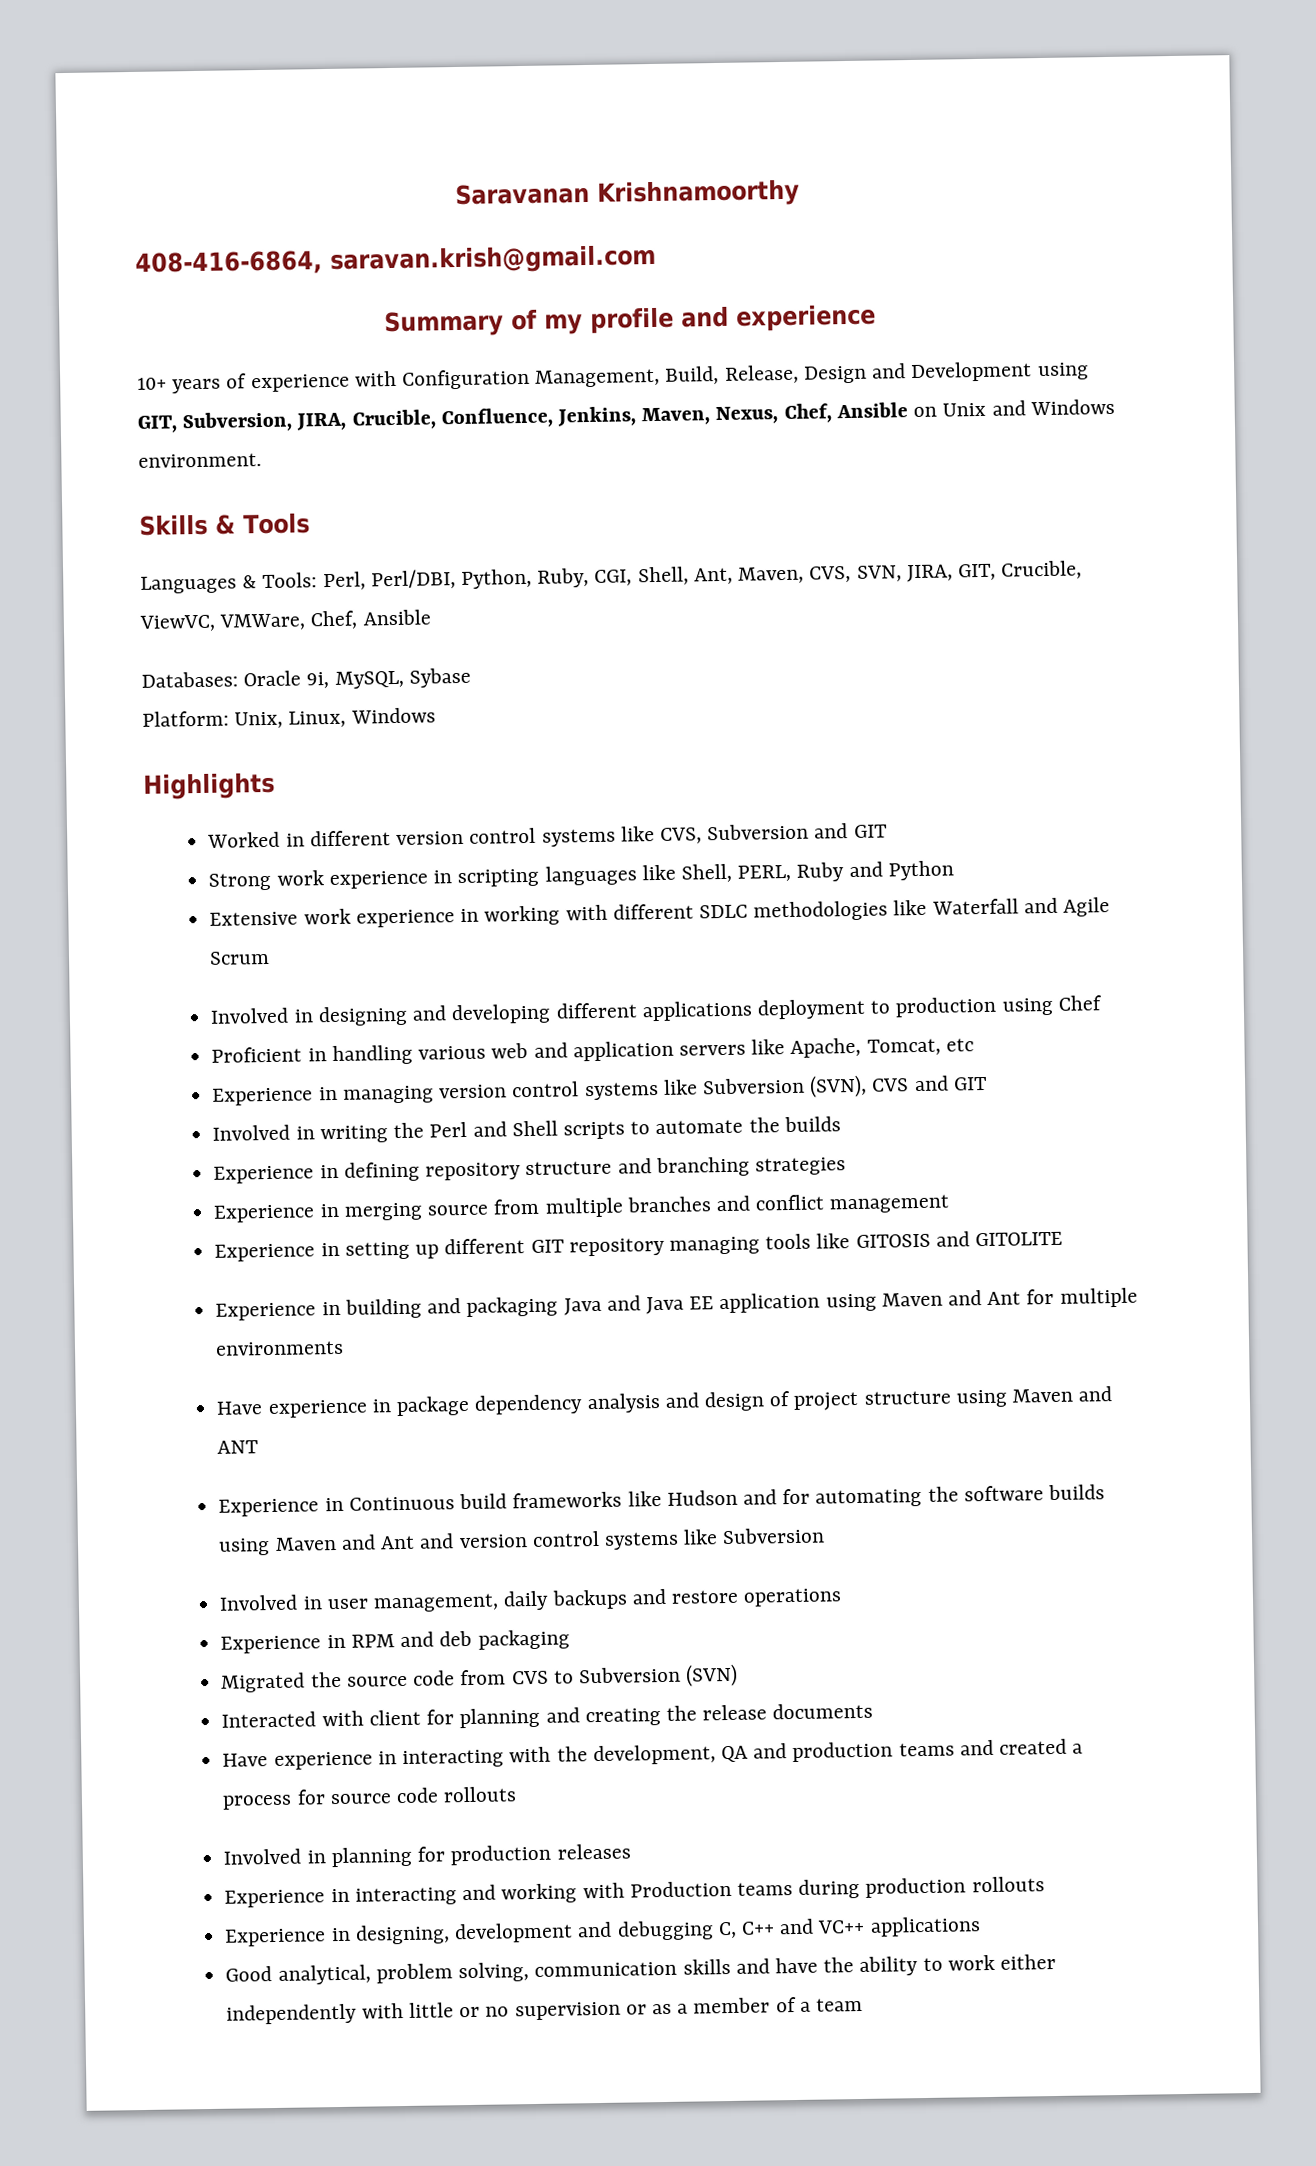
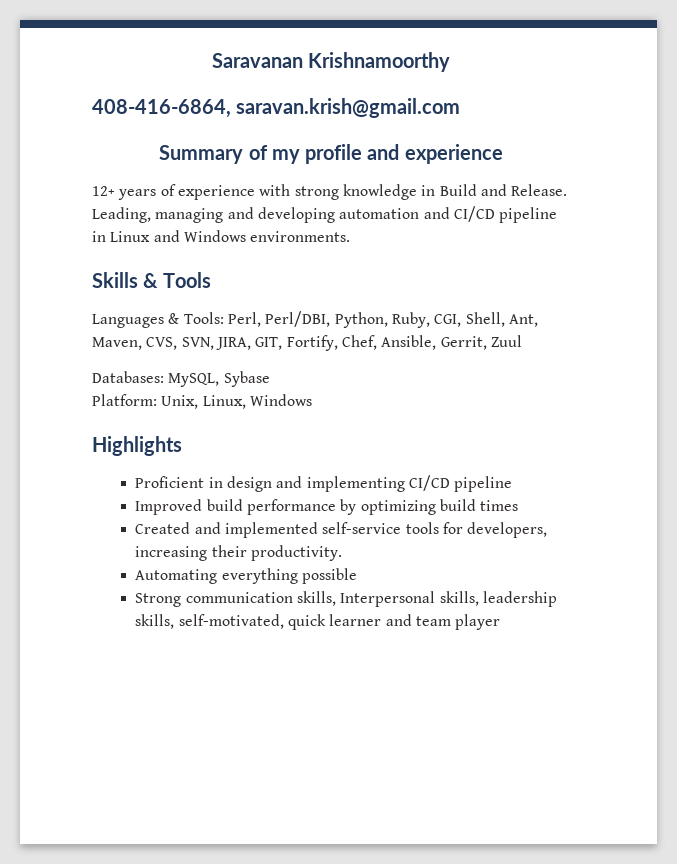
- 10+ years of experience with Configuration Management, Build, Release, Design and Development using GIT, Subversion, JIRA, Crucible, Confluence, Jenkins, Maven, Nexus, Chef, Ansible on Unix and Windows environment.
+ 12+ years of experience with strong knowledge in Build and Release. Leading, managing and developing automation and CI/CD pipeline in Linux and Windows environments.
- Languages & Tools: Perl, Perl/DBI, Python, Ruby, CGI, Shell, Ant, Maven, CVS, SVN, JIRA, GIT, Crucible, ViewVC, VMWare, Chef, Ansible
+ Languages & Tools: Perl, Perl/DBI, Python, Ruby, CGI, Shell, Ant, Maven, CVS, SVN, JIRA, GIT, Fortify, Chef, Ansible, Gerrit, Zuul
- Databases: Oracle 9i, MySQL, Sybase
+ Databases: MySQL, Sybase
- Worked in different version control systems like CVS, Subversion and GIT
- Strong work experience in scripting languages like Shell, PERL, Ruby and Python
- Extensive work experience in working with different SDLC methodologies like Waterfall and Agile Scrum
- Involved in designing and developing different applications deployment to production using Chef
- Proficient in handling various web and application servers like Apache, Tomcat, etc
- Experience in managing version control systems like Subversion (SVN), CVS and GIT
- Involved in writing the Perl and Shell scripts to automate the builds
- Experience in defining repository structure and branching strategies
- Experience in merging source from multiple branches and conflict management
- Experience in setting up different GIT repository managing tools like GITOSIS and GITOLITE
- Experience in building and packaging Java and Java EE application using Maven and Ant for multiple environments
- Have experience in package dependency analysis and design of project structure using Maven and ANT
- Experience in Continuous build frameworks like Hudson and for automating the software builds using Maven and Ant and version control systems like Subversion
- Involved in user management, daily backups and restore operations
- Experience in RPM and deb packaging
- Migrated the source code from CVS to Subversion (SVN)
- Interacted with client for planning and creating the release documents
- Have experience in interacting with the development, QA and production teams and created a process for source code rollouts
- Involved in planning for production releases
- Experience in interacting and working with Production teams during production rollouts
- Experience in designing, development and debugging C, C++ and VC++ applications
- Good analytical, problem solving, communication skills and have the ability to work either independently with little or no supervision or as a member of a team
+ Proficient in design and implementing CI/CD pipeline
+ Improved build performance by optimizing build times
+ Created and implemented self-service tools for developers, increasing their productivity.
+ Automating everything possible
+ Strong communication skills, Interpersonal skills, leadership skills, self-motivated, quick learner and team player

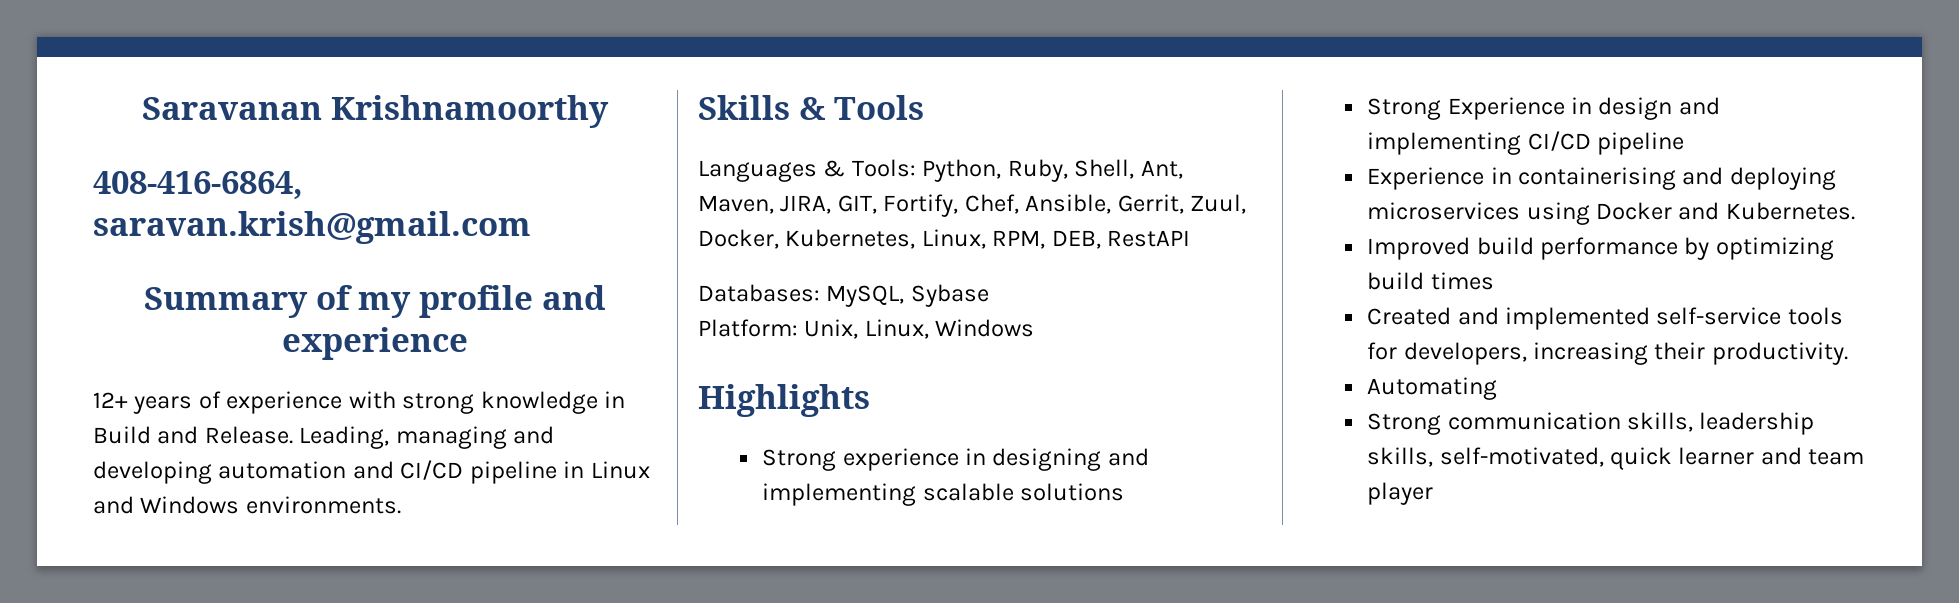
- Languages & Tools: Perl, Perl/DBI, Python, Ruby, CGI, Shell, Ant, Maven, CVS, SVN, JIRA, GIT, Fortify, Chef, Ansible, Gerrit, Zuul
+ Languages & Tools: Python, Ruby, Shell, Ant, Maven, JIRA, GIT, Fortify, Chef, Ansible, Gerrit, Zuul, Docker, Kubernetes, Linux, RPM, DEB, RestAPI
- Proficient in design and implementing CI/CD pipeline
+ Strong experience in designing and implementing scalable solutions
+ Strong Experience in design and implementing CI/CD pipeline
+ Experience in containerising and deploying microservices using Docker and Kubernetes.
- Automating everything possible
+ Automating
- Strong communication skills, Interpersonal skills, leadership skills, self-motivated, quick learner and team player
+ Strong communication skills, leadership skills, self-motivated, quick learner and team player

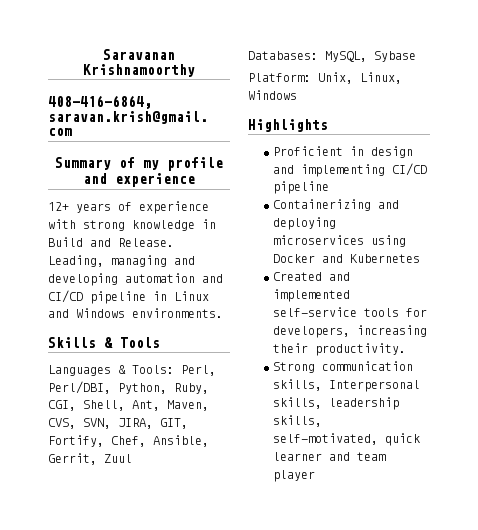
- Languages & Tools: Python, Ruby, Shell, Ant, Maven, JIRA, GIT, Fortify, Chef, Ansible, Gerrit, Zuul, Docker, Kubernetes, Linux, RPM, DEB, RestAPI
+ Languages & Tools: Perl, Perl/DBI, Python, Ruby, CGI, Shell, Ant, Maven, CVS, SVN, JIRA, GIT, Fortify, Chef, Ansible, Gerrit, Zuul
- Strong experience in designing and implementing scalable solutions
- Strong Experience in design and implementing CI/CD pipeline
+ Proficient in design and implementing CI/CD pipeline
- Experience in containerising and deploying microservices using Docker and Kubernetes.
- Improved build performance by optimizing build times
+ Containerizing and deploying microservices using Docker and Kubernetes
- Automating
- Strong communication skills, leadership skills, self-motivated, quick learner and team player
+ Strong communication skills, Interpersonal skills, leadership skills, self-motivated, quick learner and team player

